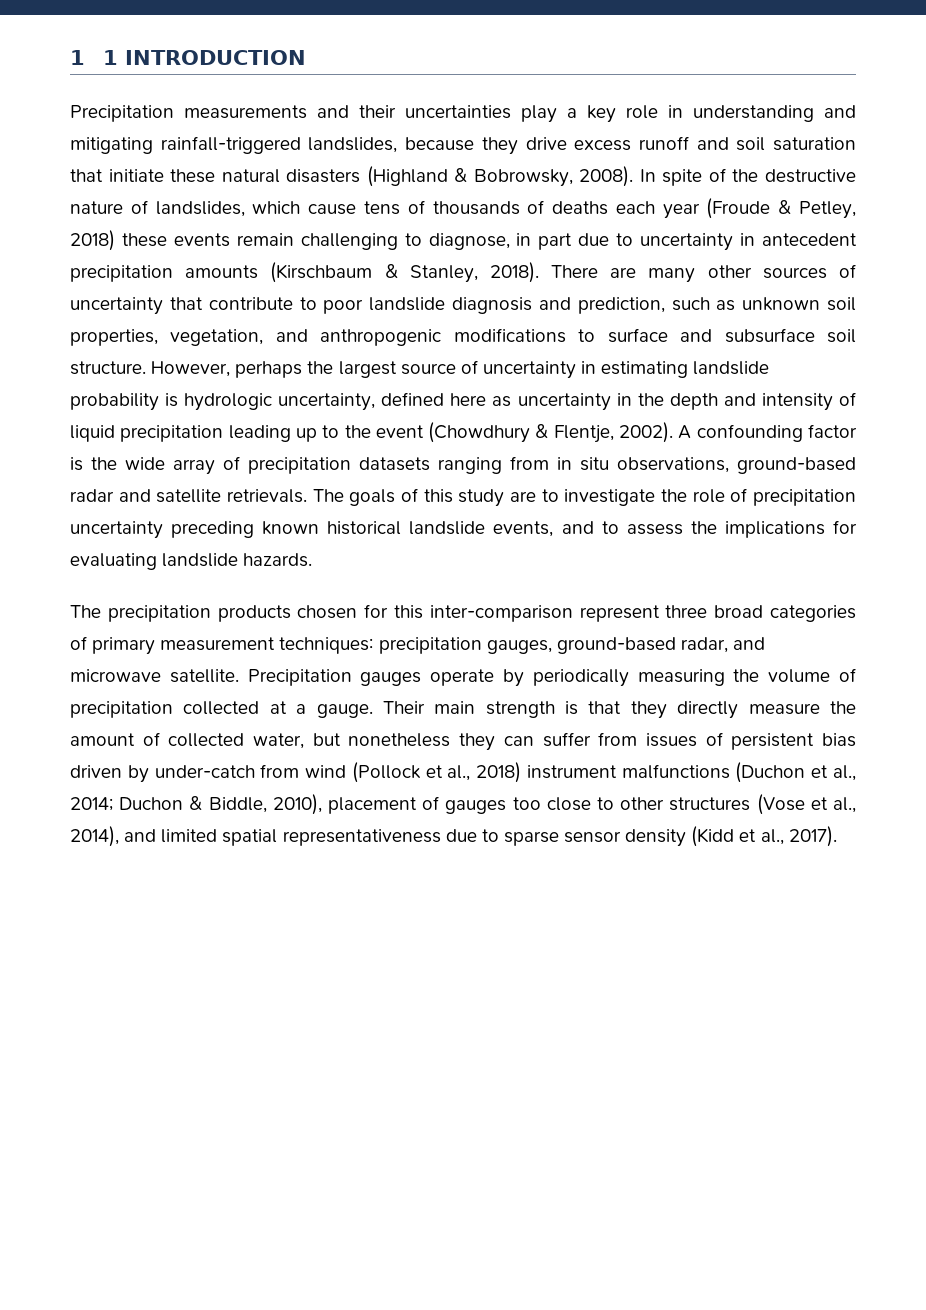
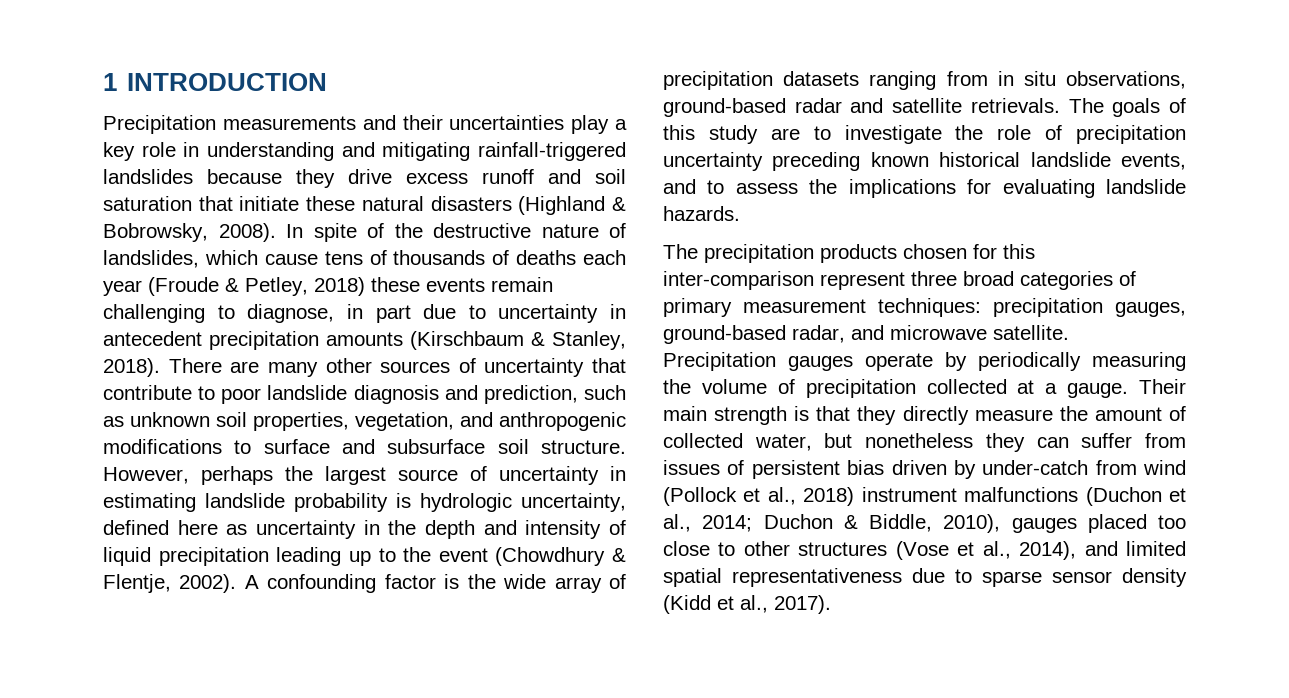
- 1 1 INTRODUCTION
+ 1 INTRODUCTION
- Precipitation measurements and their uncertainties play a key role in understanding and mitigating rainfall-triggered landslides, because they drive excess runoff and soil saturation that initiate these natural disasters (Highland & Bobrowsky, 2008).
+ Precipitation measurements and their uncertainties play a key role in understanding and mitigating rainfall-triggered landslides because they drive excess runoff and soil saturation that initiate these natural disasters (Highland & Bobrowsky, 2008).
- Duchon & Biddle, 2010), placement of gauges too close to other structures (Vose et al., 2014), and limited spatial representativeness due to sparse sensor density (Kidd et al., 2017).
+ Duchon & Biddle, 2010), gauges placed too close to other structures (Vose et al., 2014), and limited spatial representativeness due to sparse sensor density (Kidd et al., 2017).

